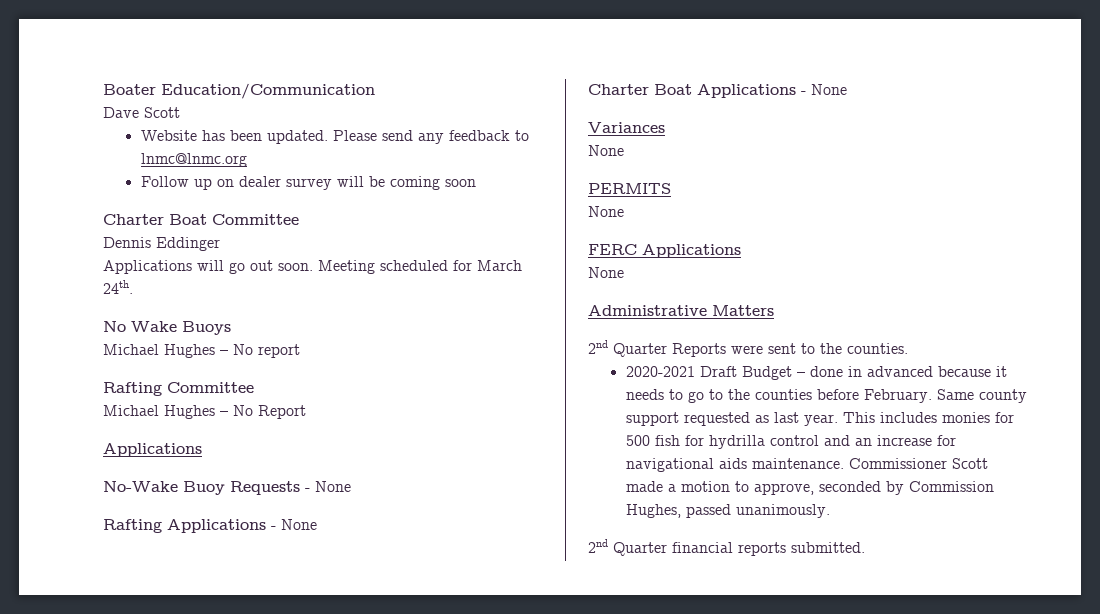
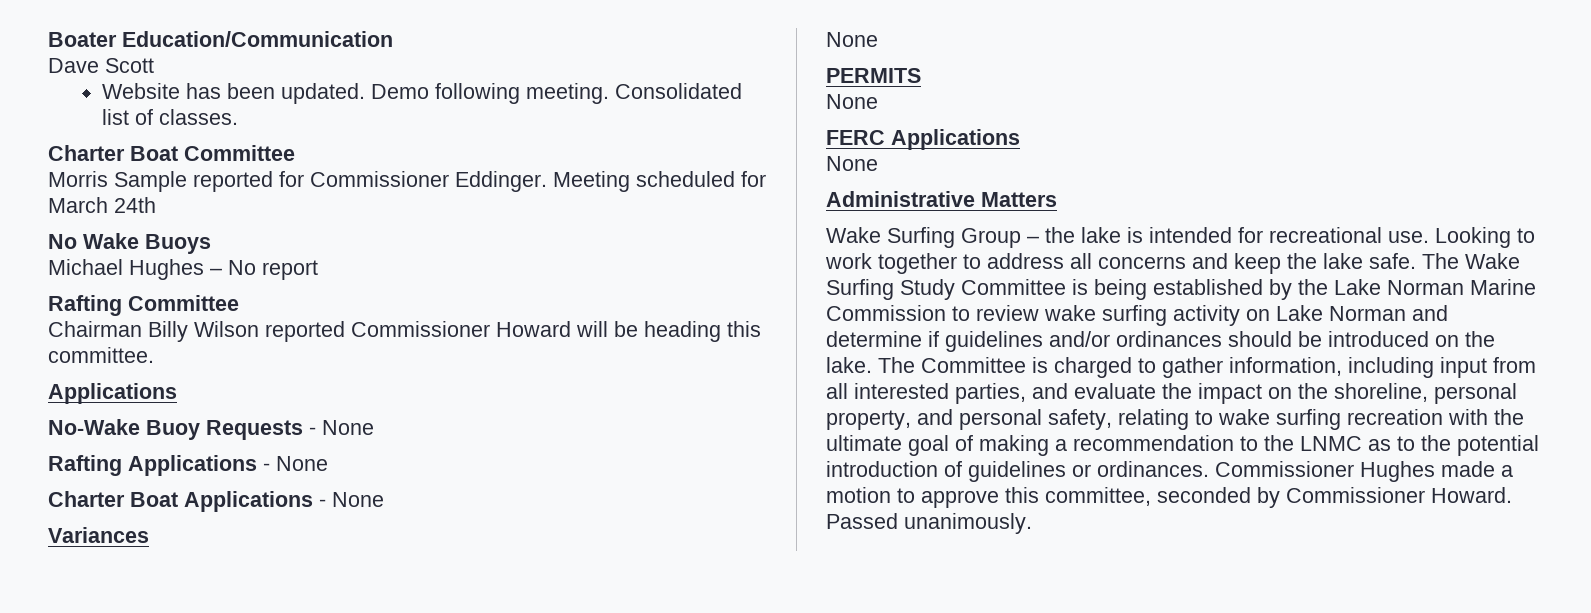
- Please send any feedback to lnmc@lnmc.org
- Follow up on dealer survey will be coming soon
+ Demo following meeting. Consolidated list of classes.
  Charter Boat Committee
- Dennis Eddinger
- Applications will go out soon.
+ Morris Sample reported for Commissioner Eddinger.
- Meeting scheduled for March 24th.
+ Meeting scheduled for March 24th
- Michael Hughes – No Report
+ Chairman Billy Wilson reported Commissioner Howard will be heading this committee.
- 2nd Quarter Reports were sent to the counties.
- 2020-2021 Draft Budget – done in advanced because it needs to go to the counties before February. Same county support requested as last year. This includes monies for 500 fish for hydrilla control and an increase for navigational aids maintenance. Commissioner Scott made a motion to approve, seconded by Commission Hughes, passed unanimously.
- 2nd Quarter financial reports submitted.
+ Wake Surfing Group – the lake is intended for recreational use. Looking to work together to address all concerns and keep the lake safe. The Wake Surfing Study Committee is being established by the Lake Norman Marine Commission to review wake surfing activity on Lake Norman and determine if guidelines and/or ordinances should be introduced on the lake. The Committee is charged to gather information, including input from all interested parties, and evaluate the impact on the shoreline, personal property, and personal safety, relating to wake surfing recreation with the ultimate goal of making a recommendation to the LNMC as to the potential introduction of guidelines or ordinances. Commissioner Hughes made a motion to approve this committee, seconded by Commissioner Howard. Passed unanimously.

